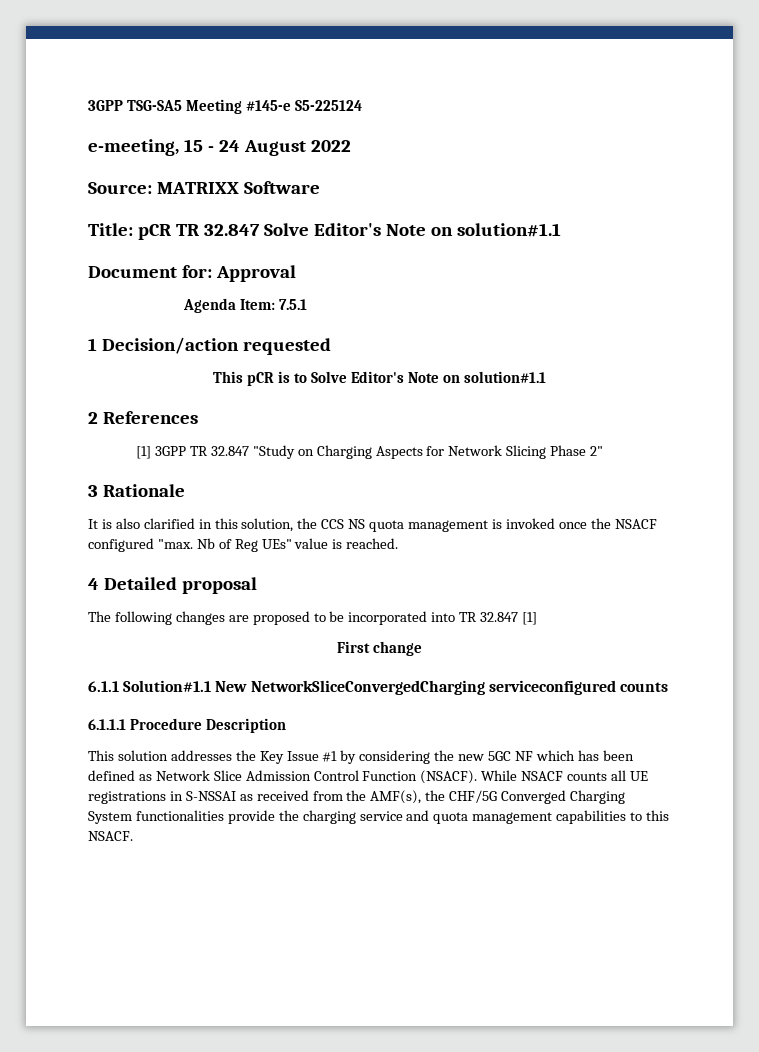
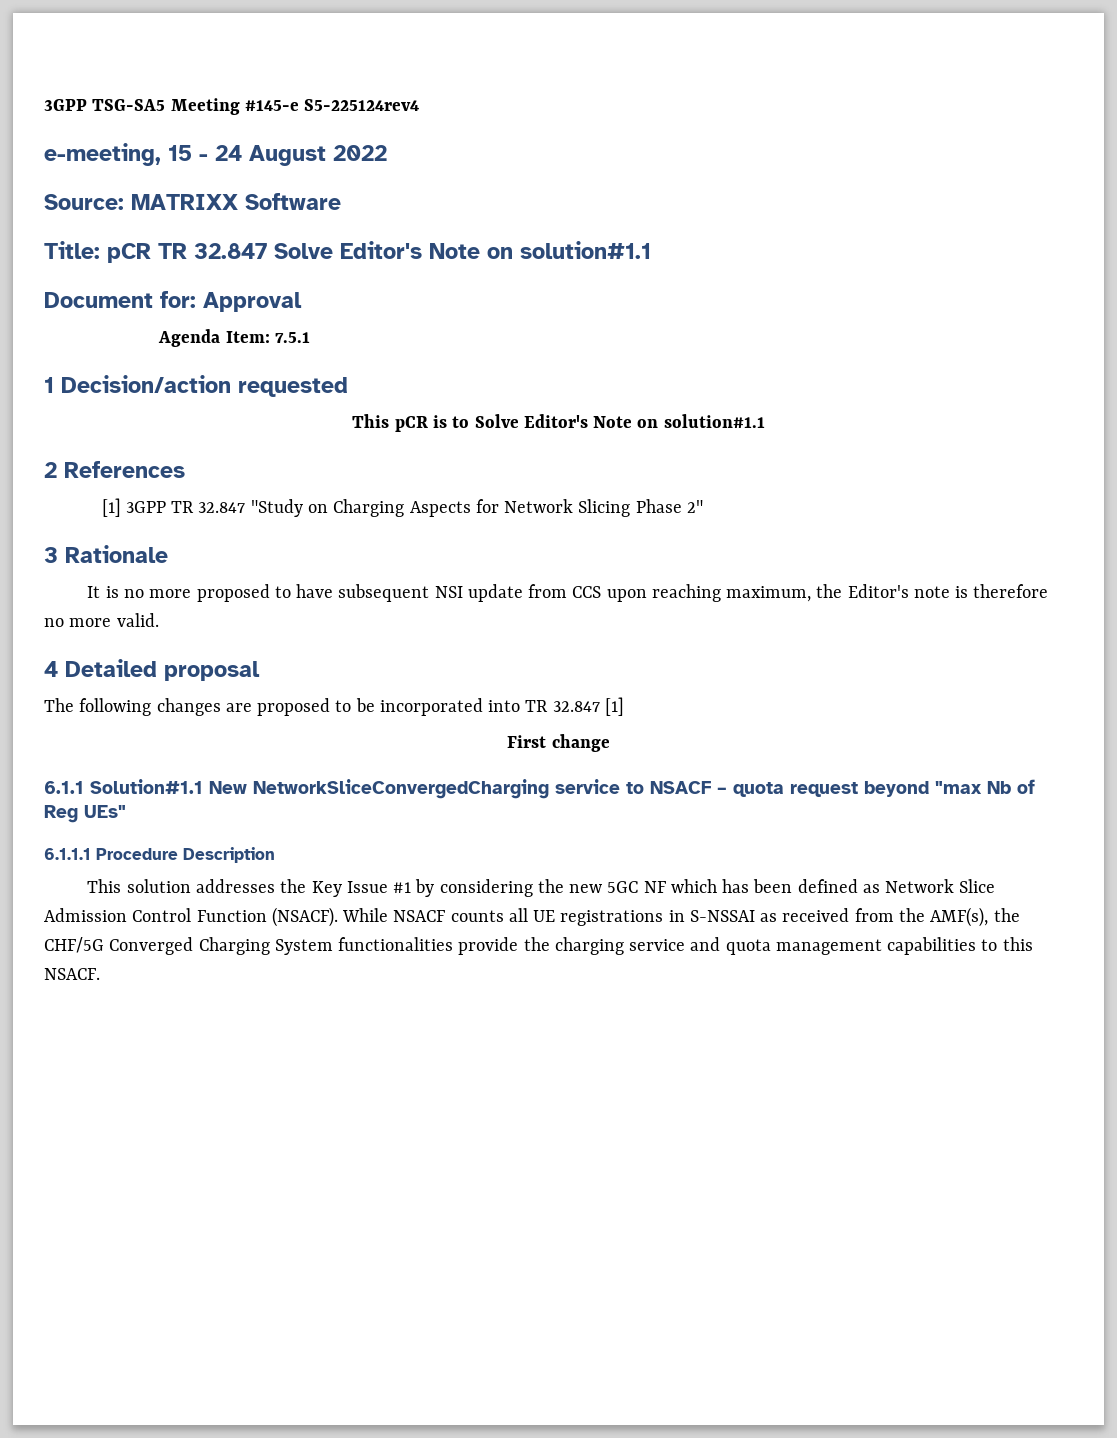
- 3GPP TSG-SA5 Meeting #145-e S5-225124
+ 3GPP TSG-SA5 Meeting #145-e S5-225124rev4
- It is also clarified in this solution, the CCS NS quota management is invoked once the NSACF configured "max. Nb of Reg UEs" value is reached.
+ It is no more proposed to have subsequent NSI update from CCS upon reaching maximum, the Editor's note is therefore no more valid.
- 6.1.1 Solution#1.1 New NetworkSliceConvergedCharging serviceconfigured counts
+ 6.1.1 Solution#1.1 New NetworkSliceConvergedCharging service to NSACF – quota request beyond "max Nb of Reg UEs"

